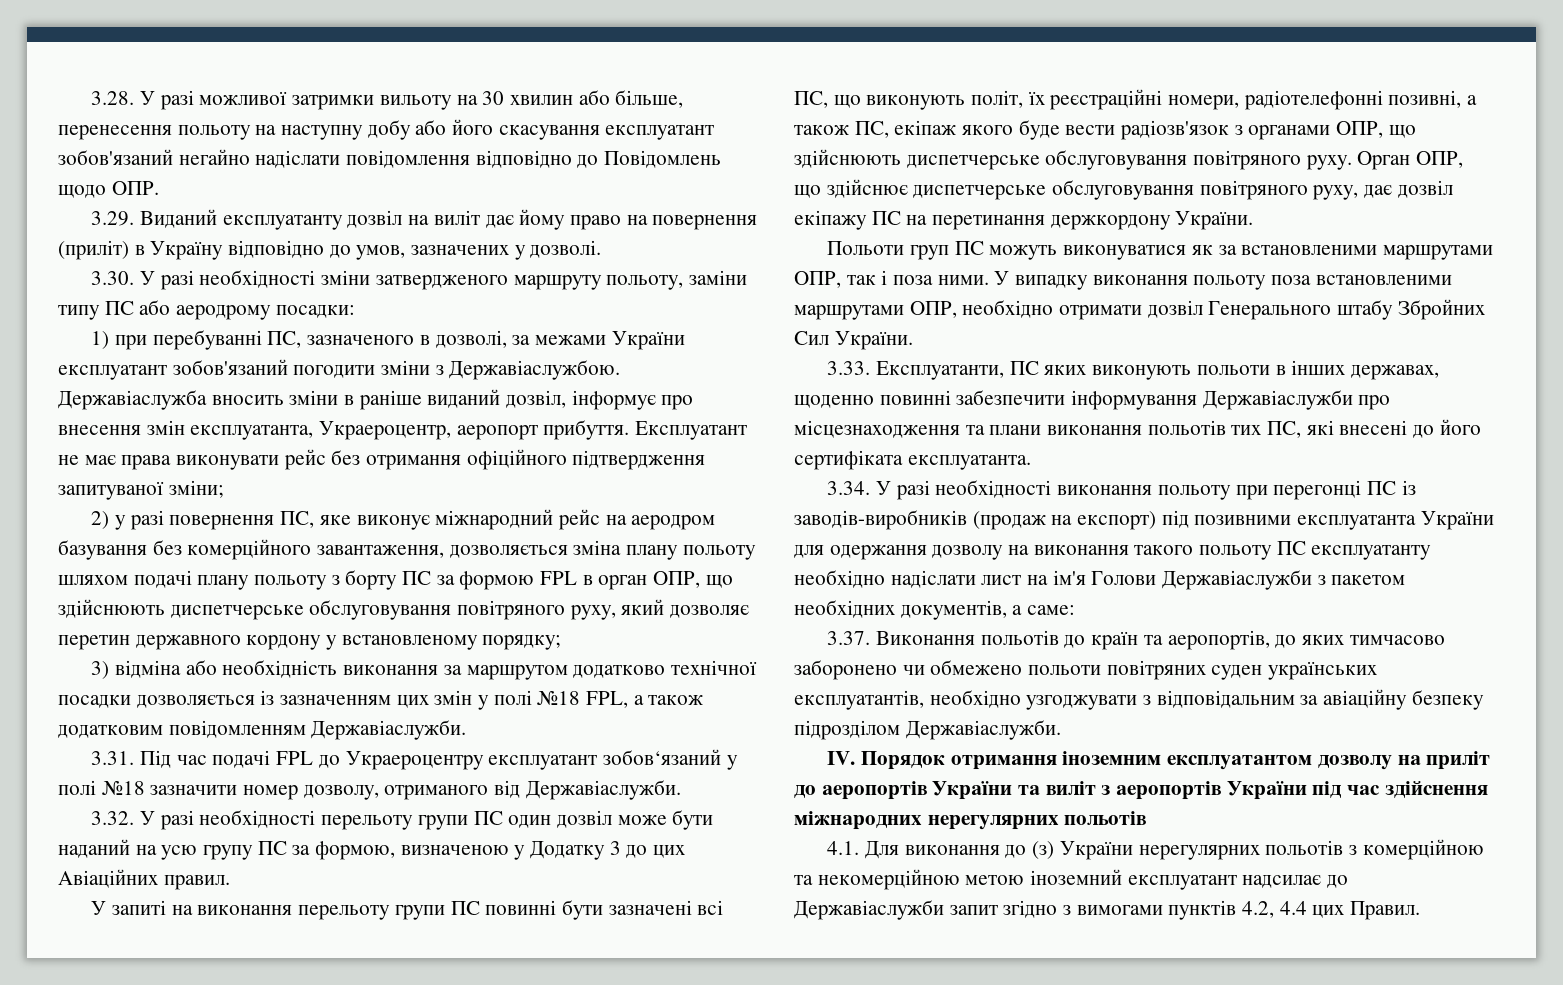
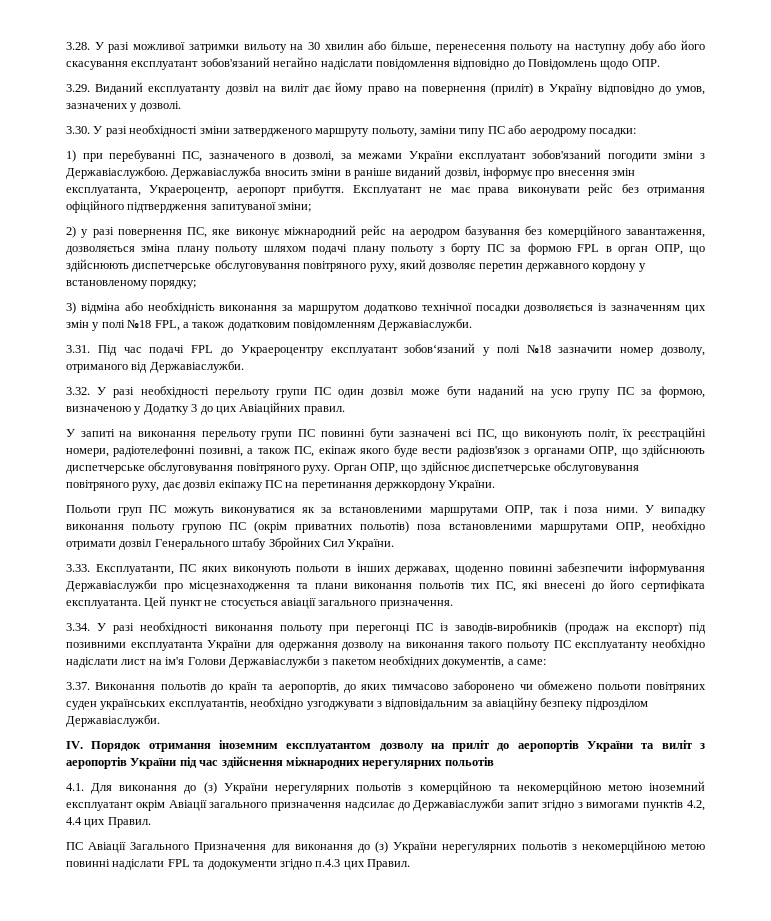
- У випадку виконання польоту поза встановленими маршрутами ОПР, необхідно отримати дозвіл Генерального штабу Збройних Сил України.
+ У випадку виконання польоту групою ПС (окрім приватних польотів) поза встановленими маршрутами ОПР, необхідно отримати дозвіл Генерального штабу Збройних Сил України.
+ Цей пункт не стосується авіації загального призначення.
- 4.1. Для виконання до (з) України нерегулярних польотів з комерційною та некомерційною метою іноземний експлуатант надсилає до Державіаслужби запит згідно з вимогами пунктів 4.2, 4.4 цих Правил.
+ 4.1. Для виконання до (з) України нерегулярних польотів з комерційною та некомерційною метою іноземний експлуатант окрім Авіації загального призначення надсилає до Державіаслужби запит згідно з вимогами пунктів 4.2, 4.4 цих Правил.
+ ПС Авіації Загального Призначення для виконання до (з) України нерегулярних польотів з некомерційною метою повинні надіслати FPL та додокументи згідно п.4.3 цих Правил.

